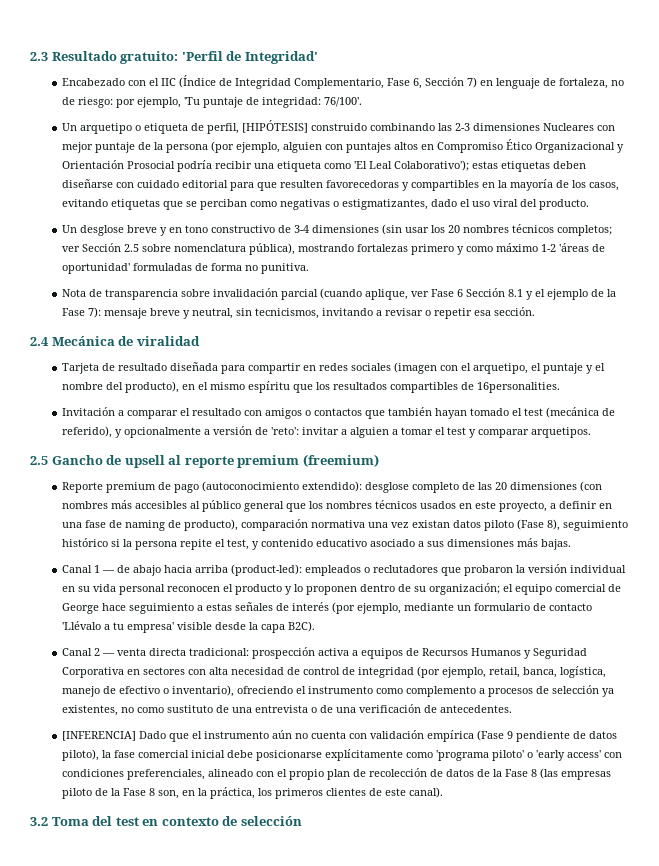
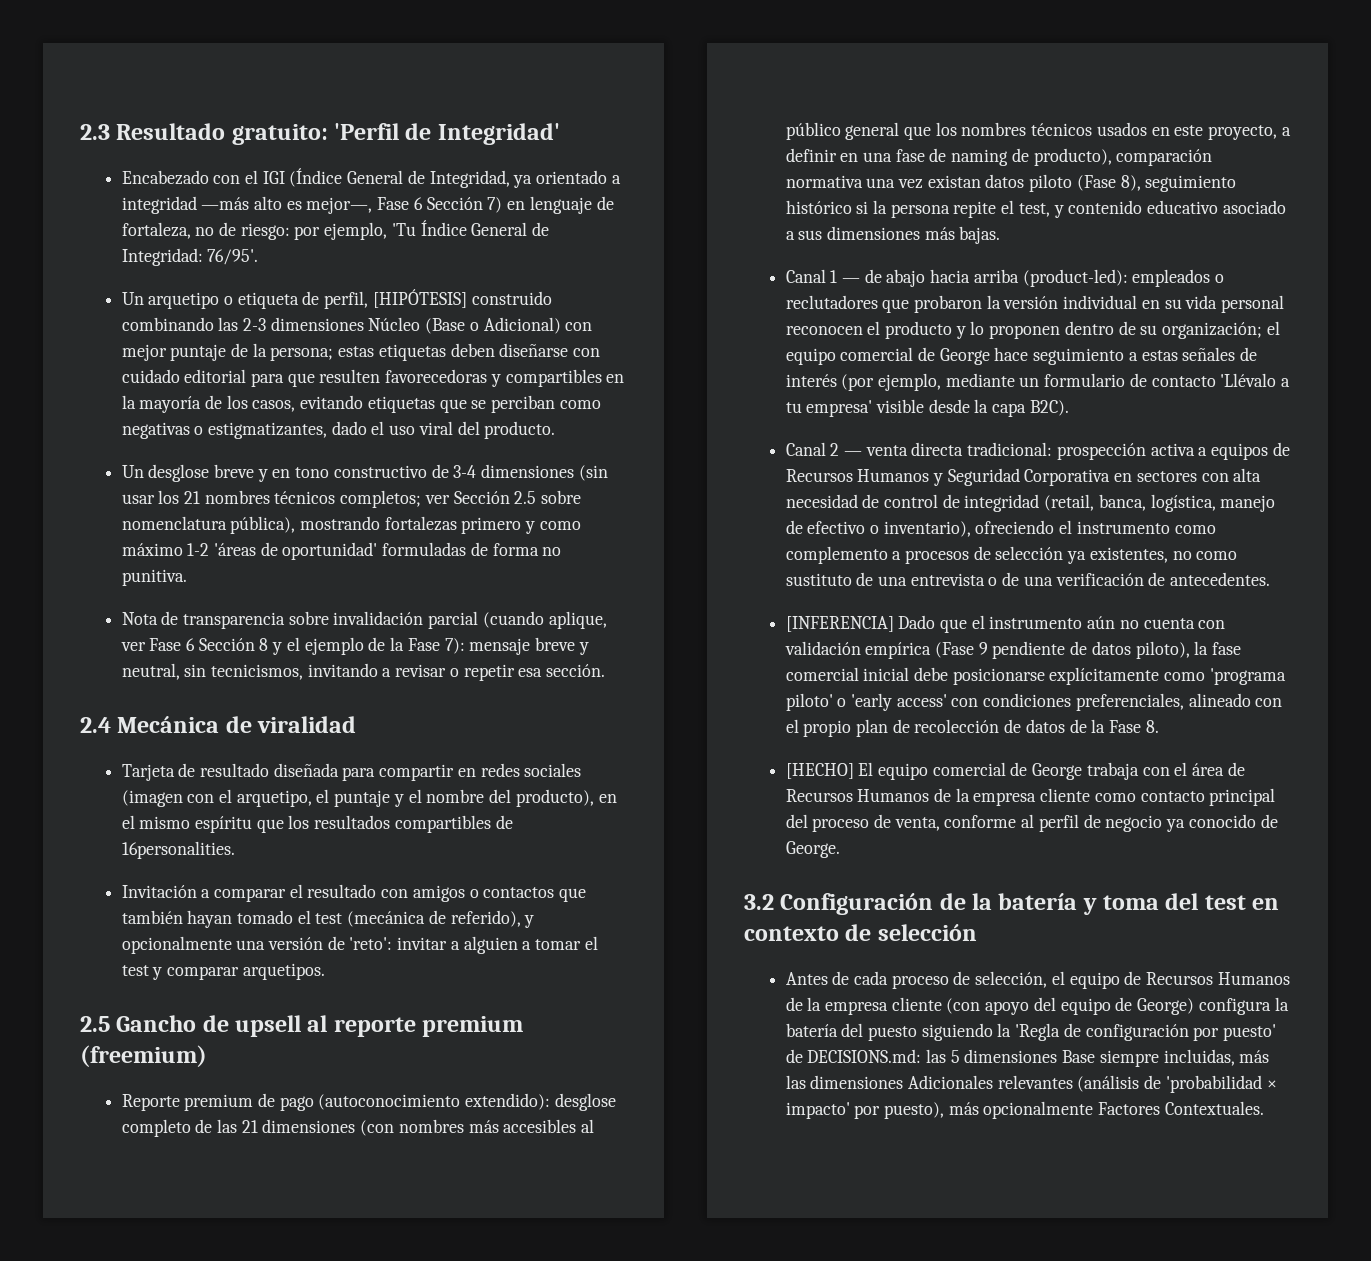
- Encabezado con el IIC (Índice de Integridad Complementario, Fase 6, Sección 7) en lenguaje de fortaleza, no de riesgo: por ejemplo, 'Tu puntaje de integridad: 76/100'.
+ Encabezado con el IGI (Índice General de Integridad, ya orientado a integridad —más alto es mejor—, Fase 6 Sección 7) en lenguaje de fortaleza, no de riesgo: por ejemplo, 'Tu Índice General de Integridad: 76/95'.
- Un arquetipo o etiqueta de perfil, [HIPÓTESIS] construido combinando las 2-3 dimensiones Nucleares con mejor puntaje de la persona (por ejemplo, alguien con puntajes altos en Compromiso Ético Organizacional y Orientación Prosocial podría recibir una etiqueta como 'El Leal Colaborativo'); estas etiquetas deben diseñarse con cuidado editorial para que resulten favorecedoras y compartibles en la mayoría de los casos, evitando etiquetas que se perciban como negativas o estigmatizantes, dado el uso viral del producto.
+ Un arquetipo o etiqueta de perfil, [HIPÓTESIS] construido combinando las 2-3 dimensiones Núcleo (Base o Adicional) con mejor puntaje de la persona; estas etiquetas deben diseñarse con cuidado editorial para que resulten favorecedoras y compartibles en la mayoría de los casos, evitando etiquetas que se perciban como negativas o estigmatizantes, dado el uso viral del producto.
- Un desglose breve y en tono constructivo de 3-4 dimensiones (sin usar los 20 nombres técnicos completos; ver Sección 2.5 sobre nomenclatura pública), mostrando fortalezas primero y como máximo 1-2 'áreas de oportunidad' formuladas de forma no punitiva.
+ Un desglose breve y en tono constructivo de 3-4 dimensiones (sin usar los 21 nombres técnicos completos; ver Sección 2.5 sobre nomenclatura pública), mostrando fortalezas primero y como máximo 1-2 'áreas de oportunidad' formuladas de forma no punitiva.
- Nota de transparencia sobre invalidación parcial (cuando aplique, ver Fase 6 Sección 8.1 y el ejemplo de la Fase 7): mensaje breve y neutral, sin tecnicismos, invitando a revisar o repetir esa sección.
+ Nota de transparencia sobre invalidación parcial (cuando aplique, ver Fase 6 Sección 8 y el ejemplo de la Fase 7): mensaje breve y neutral, sin tecnicismos, invitando a revisar o repetir esa sección.
- Invitación a comparar el resultado con amigos o contactos que también hayan tomado el test (mecánica de referido), y opcionalmente a versión de 'reto': invitar a alguien a tomar el test y comparar arquetipos.
+ Invitación a comparar el resultado con amigos o contactos que también hayan tomado el test (mecánica de referido), y opcionalmente una versión de 'reto': invitar a alguien a tomar el test y comparar arquetipos.
- desglose completo de las 20 dimensiones (con nombres más accesibles al público general que los nombres técnicos usados en este proyecto, a definir en una fase de naming de producto), comparación normativa una vez existan datos piloto (Fase 8), seguimiento histórico si la persona repite el test, y contenido educativo asociado a sus dimensiones más bajas.
+ desglose completo de las 21 dimensiones (con nombres más accesibles al público general que los nombres técnicos usados en este proyecto, a definir en una fase de naming de producto), comparación normativa una vez existan datos piloto (Fase 8), seguimiento histórico si la persona repite el test, y contenido educativo asociado a sus dimensiones más bajas.
- Canal 2 — venta directa tradicional: prospección activa a equipos de Recursos Humanos y Seguridad Corporativa en sectores con alta necesidad de control de integridad (por ejemplo, retail, banca, logística, manejo de efectivo o inventario), ofreciendo el instrumento como complemento a procesos de selección ya existentes, no como sustituto de una entrevista o de una verificación de antecedentes.
+ Canal 2 — venta directa tradicional: prospección activa a equipos de Recursos Humanos y Seguridad Corporativa en sectores con alta necesidad de control de integridad (retail, banca, logística, manejo de efectivo o inventario), ofreciendo el instrumento como complemento a procesos de selección ya existentes, no como sustituto de una entrevista o de una verificación de antecedentes.
- [INFERENCIA] Dado que el instrumento aún no cuenta con validación empírica (Fase 9 pendiente de datos piloto), la fase comercial inicial debe posicionarse explícitamente como 'programa piloto' o 'early access' con condiciones preferenciales, alineado con el propio plan de recolección de datos de la Fase 8 (las empresas piloto de la Fase 8 son, en la práctica, los primeros clientes de este canal).
- 3.2 Toma del test en contexto de selección
+ [INFERENCIA] Dado que el instrumento aún no cuenta con validación empírica (Fase 9 pendiente de datos piloto), la fase comercial inicial debe posicionarse explícitamente como 'programa piloto' o 'early access' con condiciones preferenciales, alineado con el propio plan de recolección de datos de la Fase 8.
+ [HECHO] El equipo comercial de George trabaja con el área de Recursos Humanos de la empresa cliente como contacto principal del proceso de venta, conforme al perfil de negocio ya conocido de George.
+ 3.2 Configuración de la batería y toma del test en contexto de selección
+ Antes de cada proceso de selección, el equipo de Recursos Humanos de la empresa cliente (con apoyo del equipo de George) configura la batería del puesto siguiendo la 'Regla de configuración por puesto' de DECISIONS.md: las 5 dimensiones Base siempre incluidas, más las dimensiones Adicionales relevantes (análisis de 'probabilidad × impacto' por puesto), más opcionalmente Factores Contextuales.

